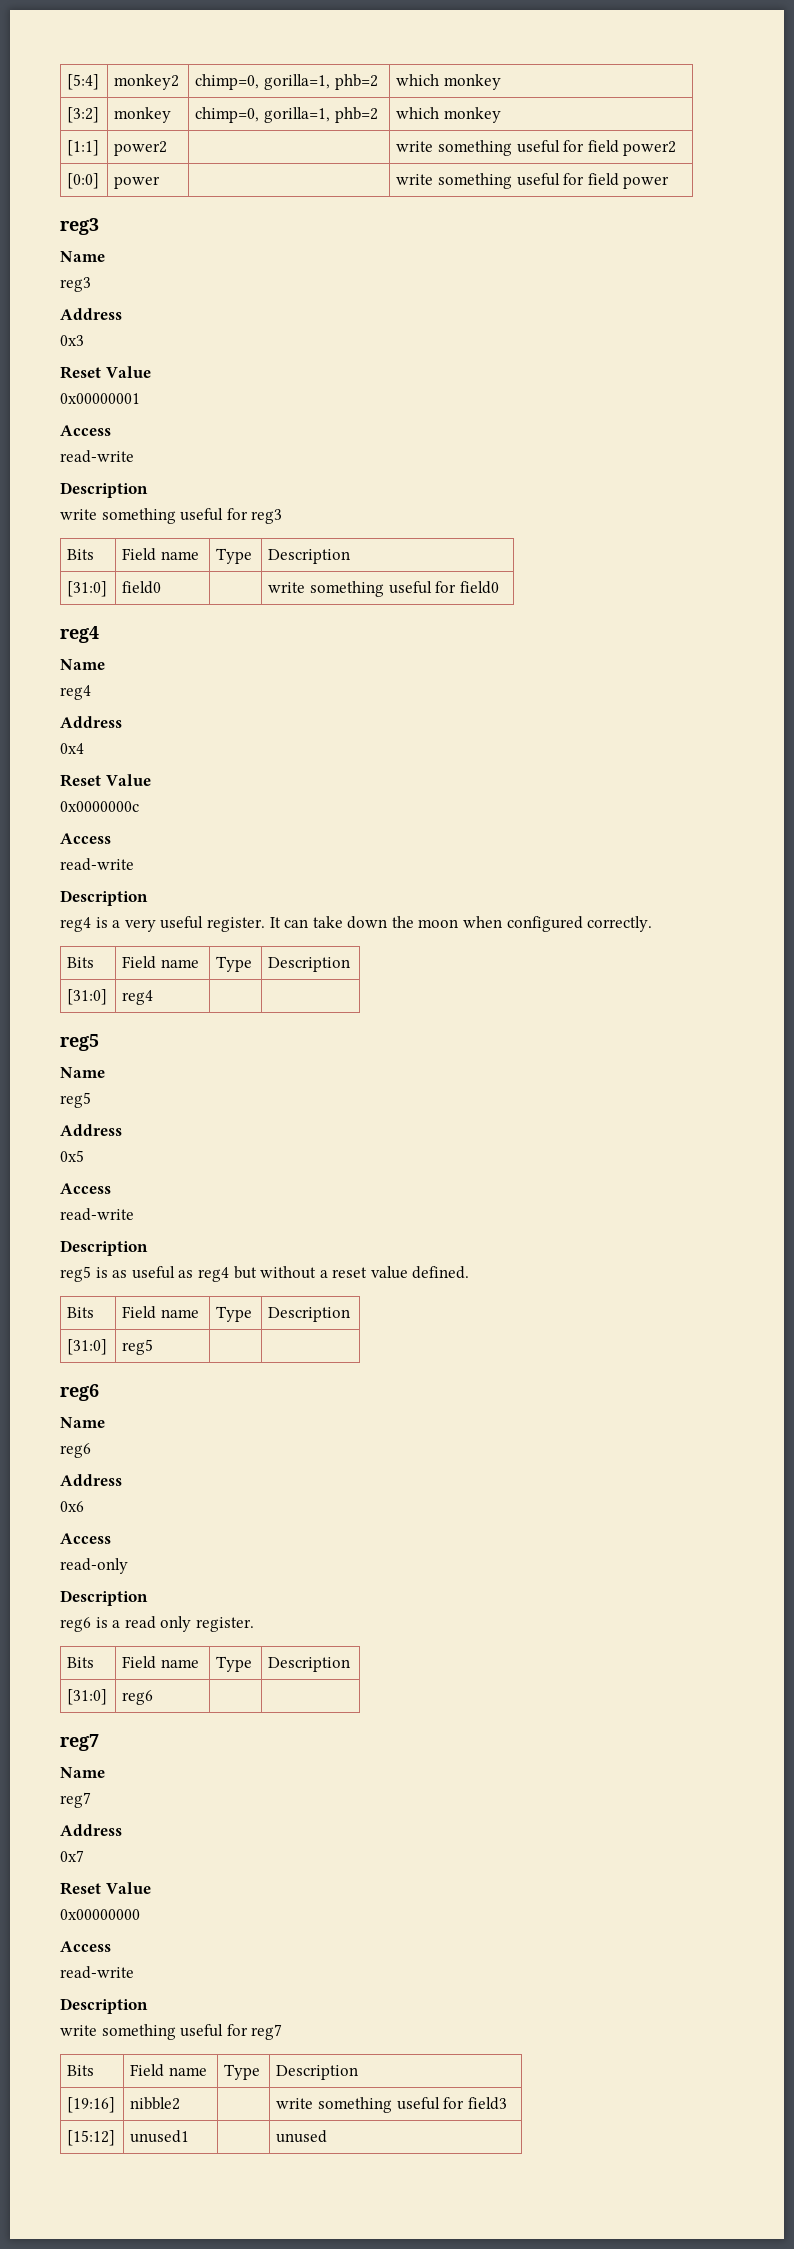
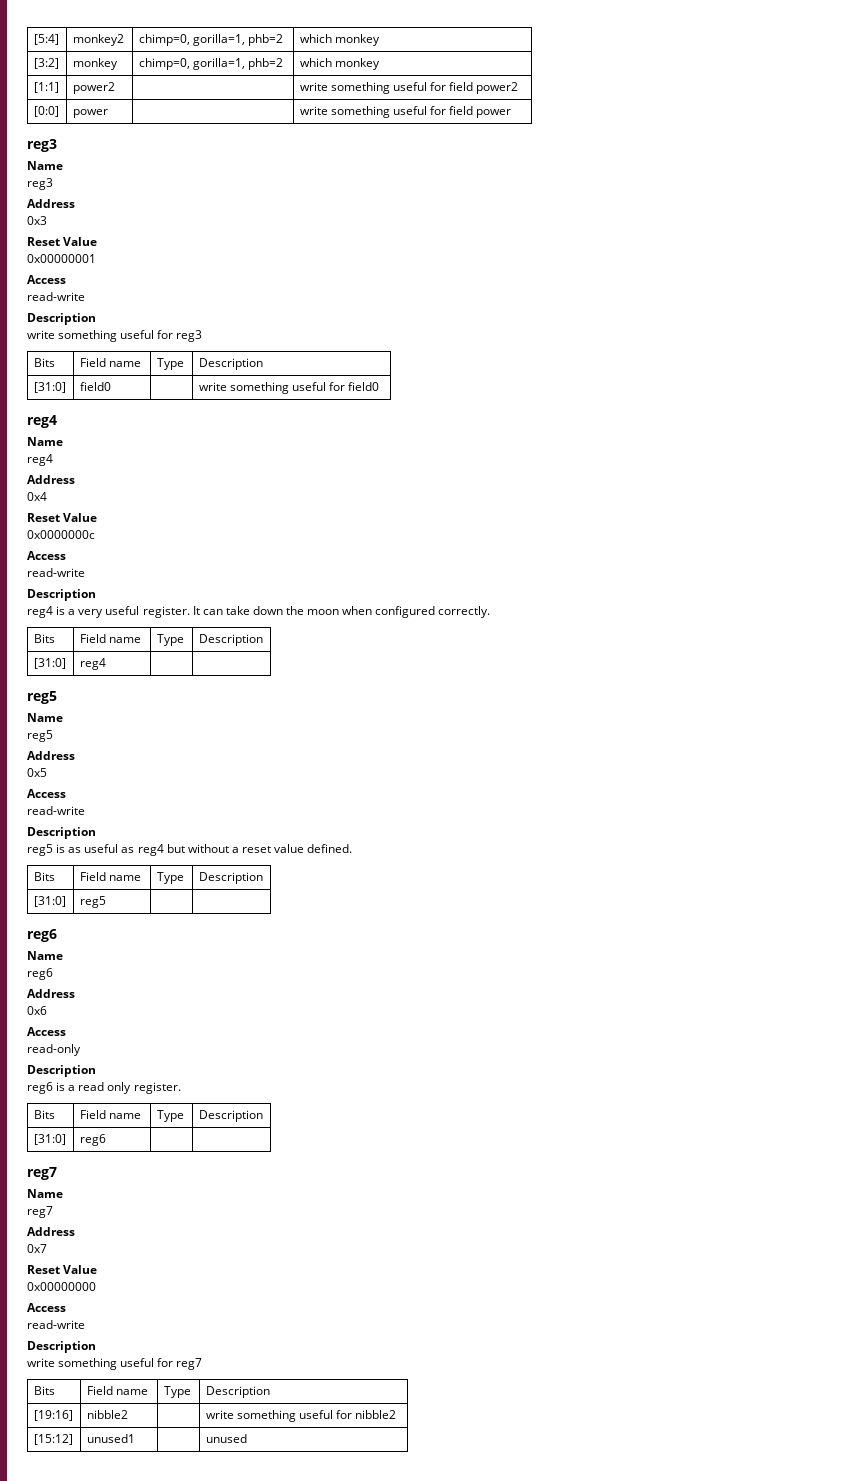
- [19:16] | nibble2 | | write something useful for field3
+ [19:16] | nibble2 | | write something useful for nibble2

